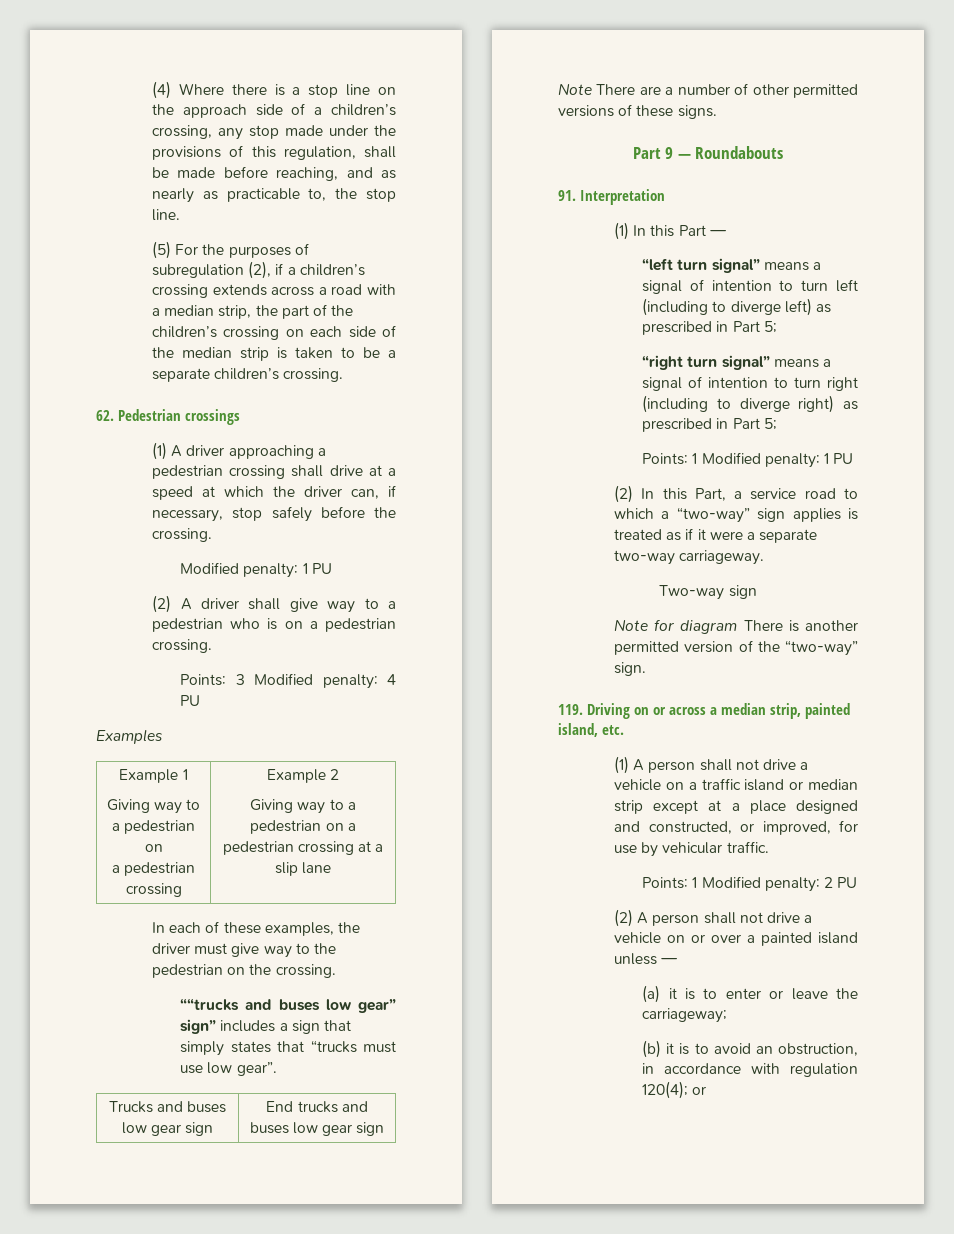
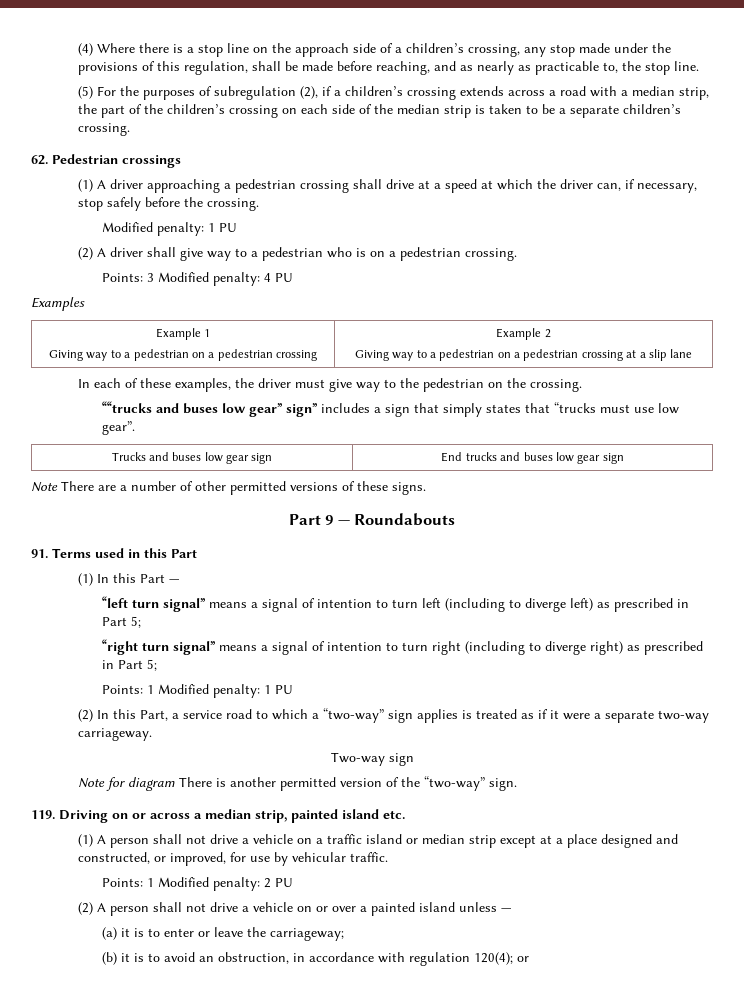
  Example 1
- Giving way to a pedestrian on
- a pedestrian crossing | Example 2
+ Giving way to a pedestrian on a pedestrian crossing | Example 2
- 91. Interpretation
+ 91. Terms used in this Part
- 119. Driving on or across a median strip, painted island, etc.
+ 119. Driving on or across a median strip, painted island etc.

